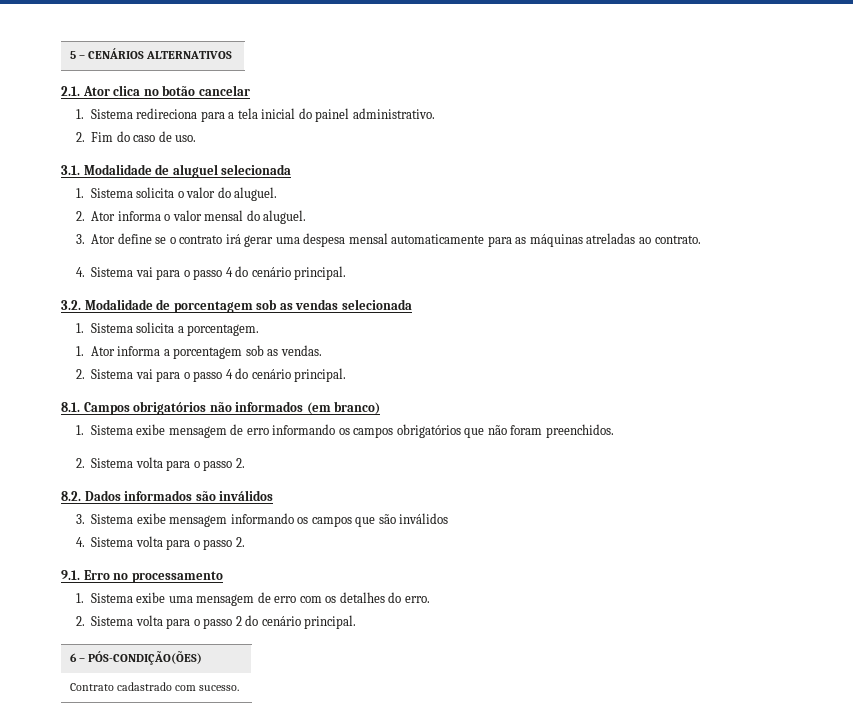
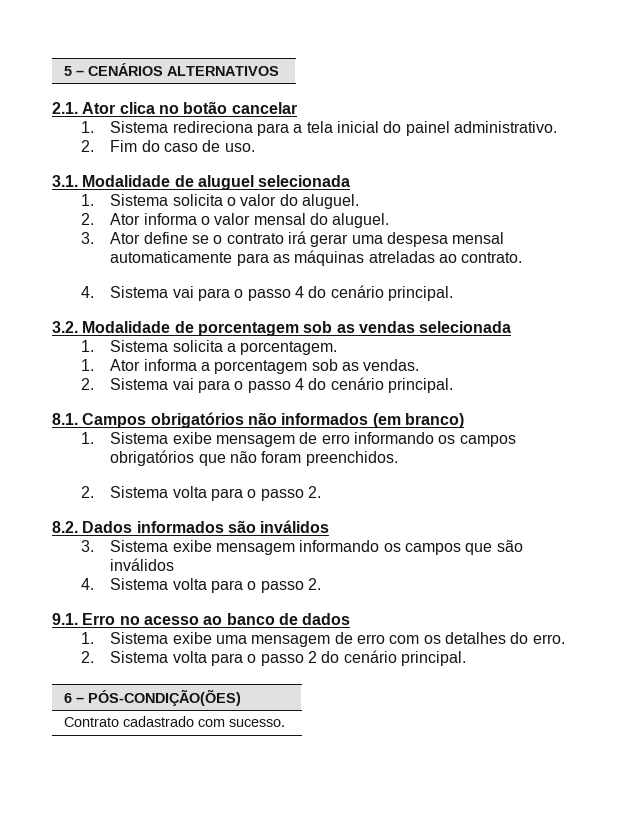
- 9.1. Erro no processamento
+ 9.1. Erro no acesso ao banco de dados

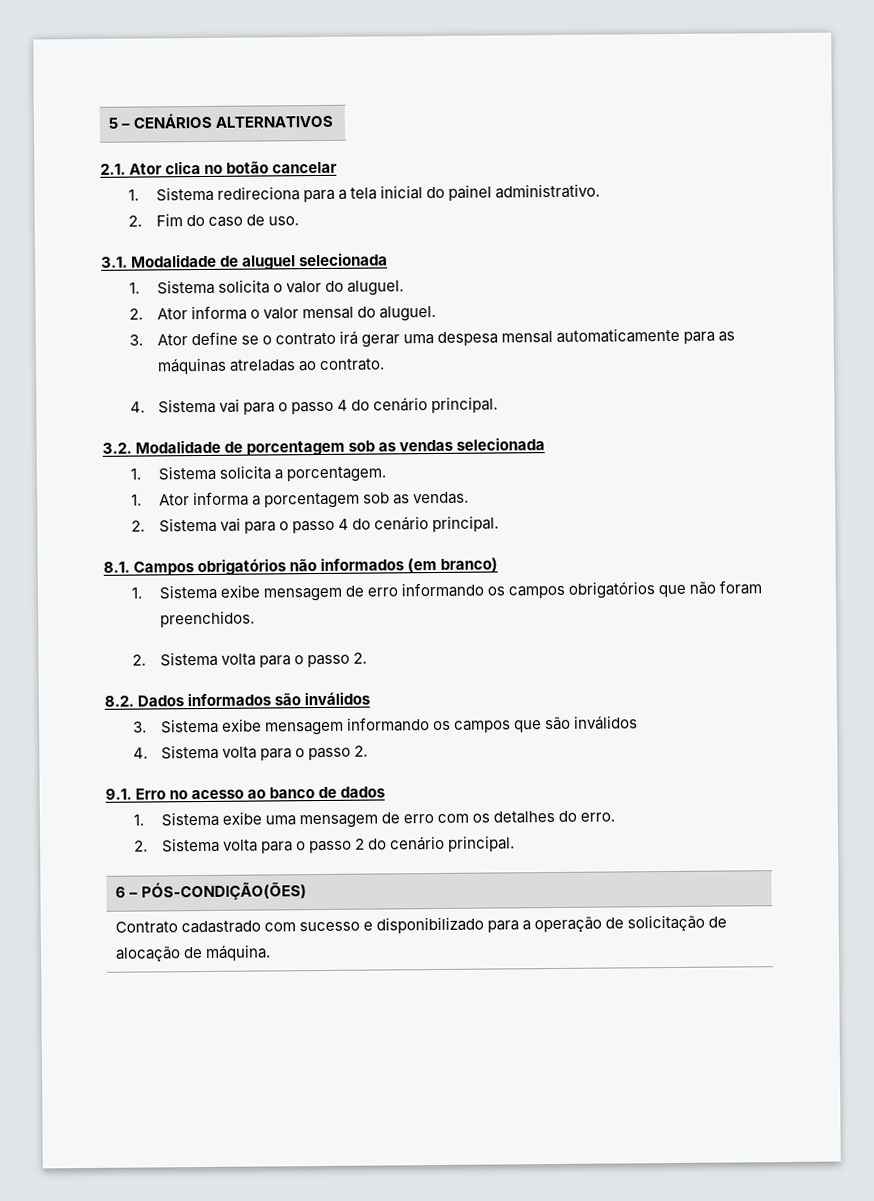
- Contrato cadastrado com sucesso.
+ Contrato cadastrado com sucesso e disponibilizado para a operação de solicitação de alocação de máquina.

